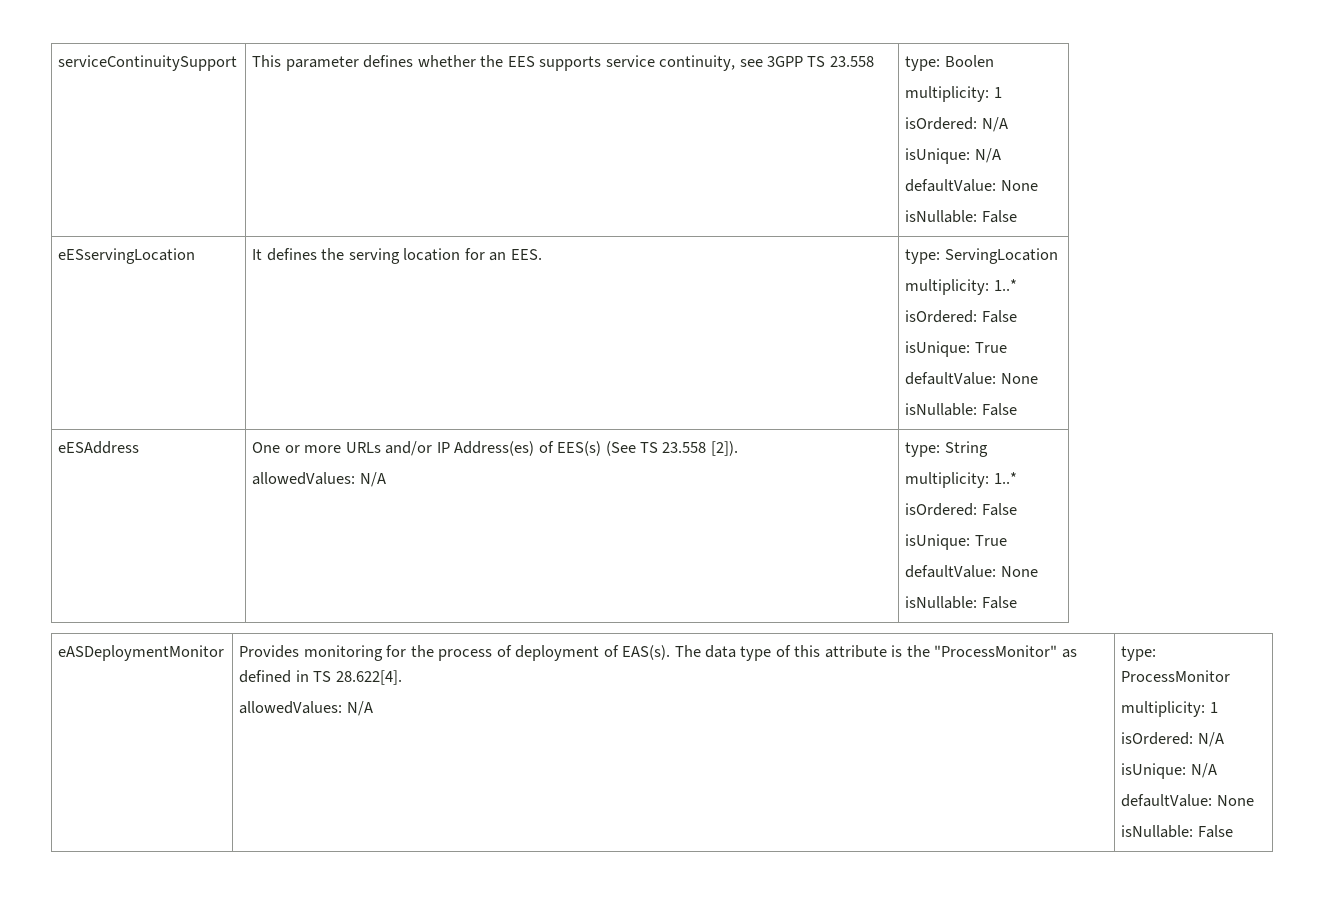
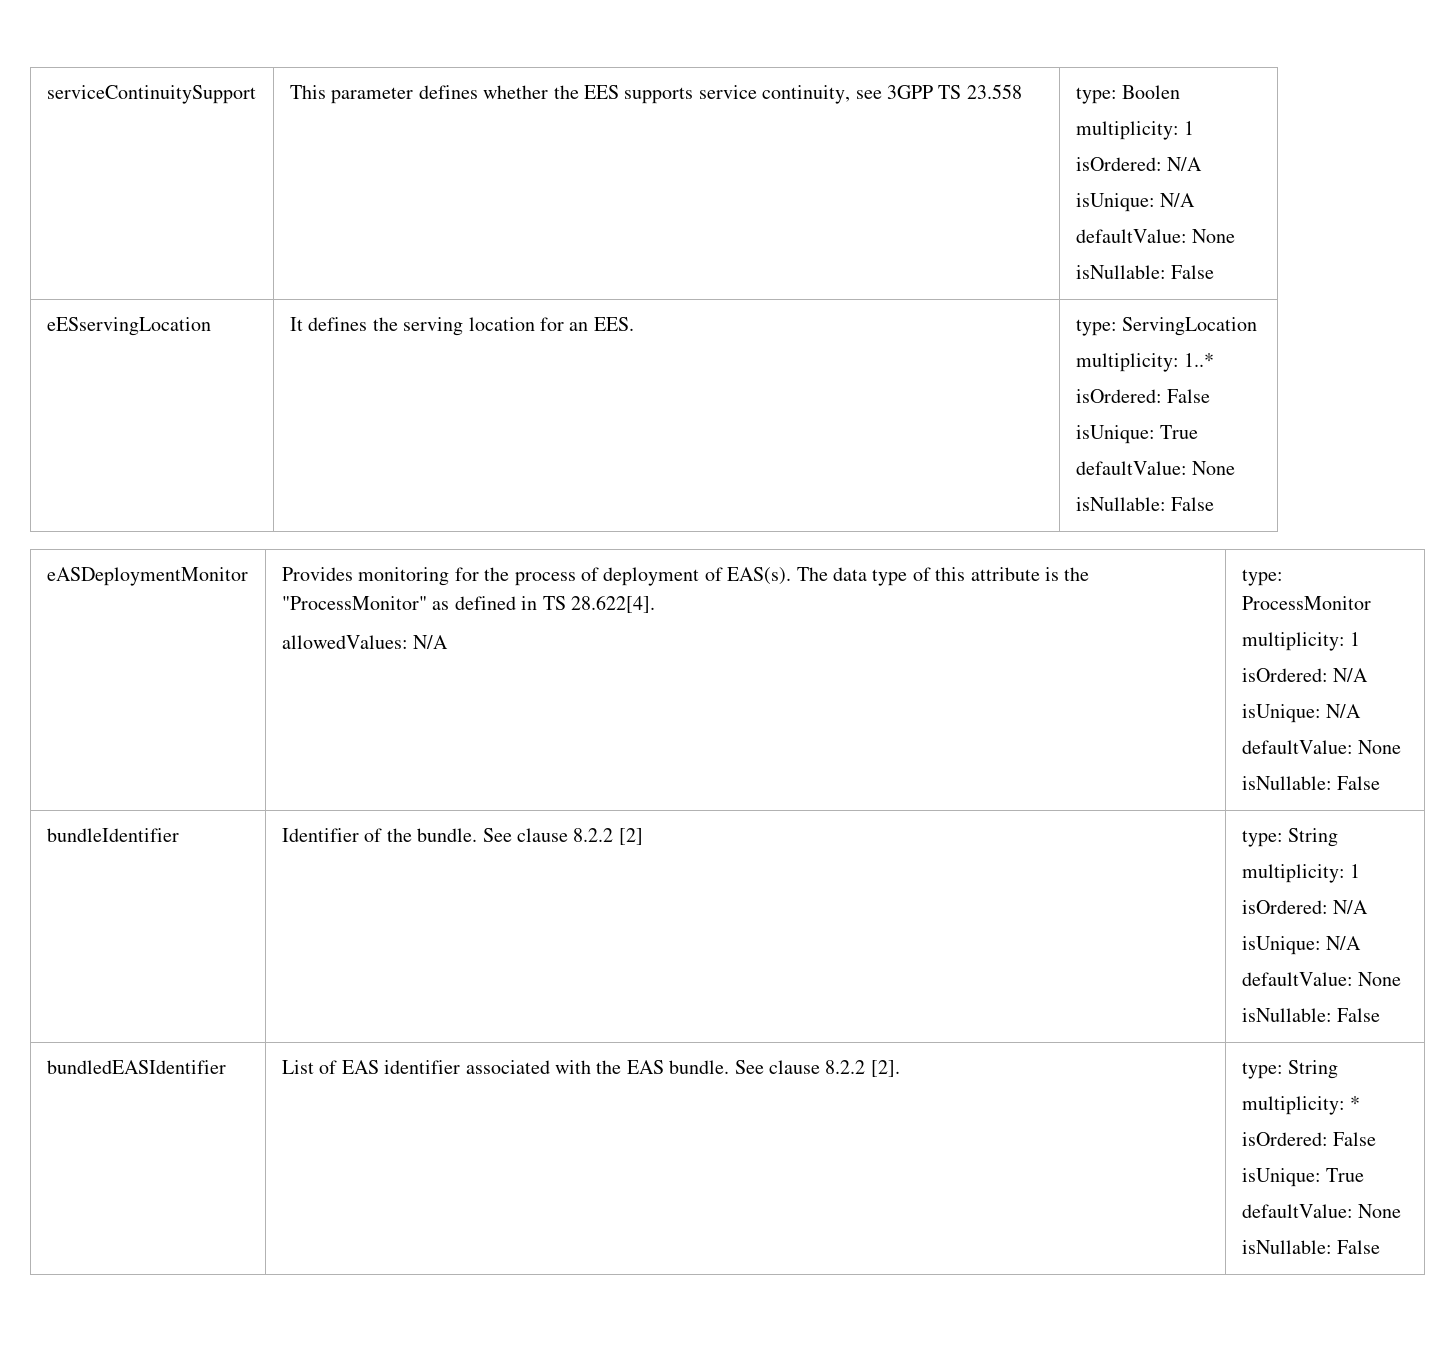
- eESAddress | One or more URLs and/or IP Address(es) of EES(s) (See TS 23.558 [2]).
- allowedValues: N/A | type: String
- multiplicity: 1..*
- isOrdered: False
- isUnique: True
- defaultValue: None
- isNullable: False
+ bundleIdentifier | Identifier of the bundle. See clause 8.2.2 [2] | type: String
+ multiplicity: 1
+ isOrdered: N/A
+ isUnique: N/A
+ defaultValue: None
+ isNullable: False
+ bundledEASIdentifier | List of EAS identifier associated with the EAS bundle. See clause 8.2.2 [2]. | type: String
+ multiplicity: *
+ isOrdered: False
+ isUnique: True
+ defaultValue: None
+ isNullable: False

